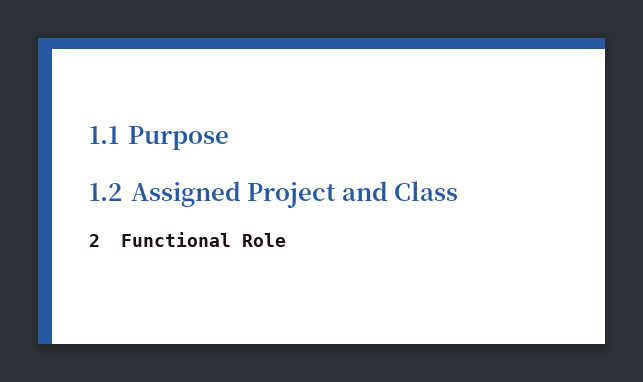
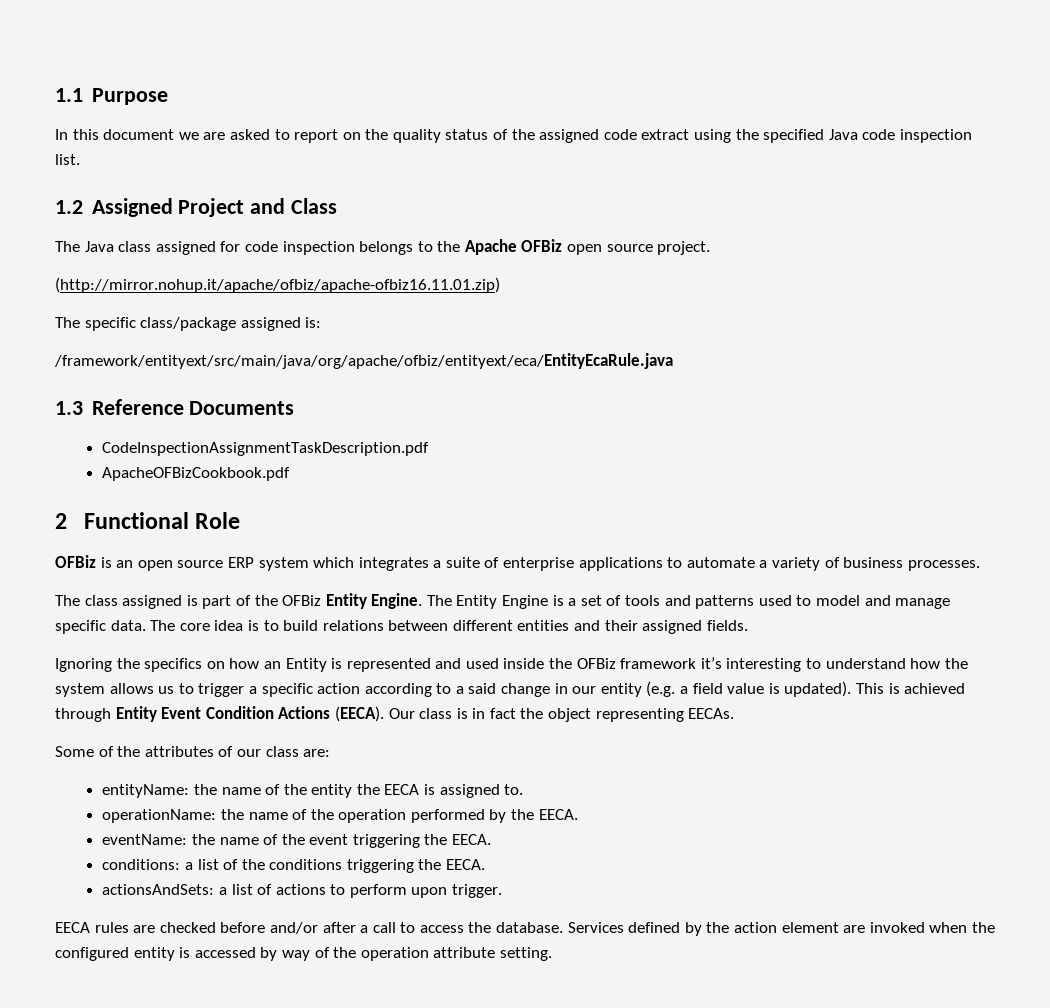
+ In this document we are asked to report on the quality status of the assigned code extract using the specified Java code inspection list.
+ The Java class assigned for code inspection belongs to the Apache OFBiz open source project.
+ (http://mirror.nohup.it/apache/ofbiz/apache-ofbiz16.11.01.zip)
+ The specific class/package assigned is:
+ /framework/entityext/src/main/java/org/apache/ofbiz/entityext/eca/EntityEcaRule.java
+ 1.3 Reference Documents
+ CodeInspectionAssignmentTaskDescription.pdf
+ ApacheOFBizCookbook.pdf
  2 Functional Role
+ OFBiz is an open source ERP system which integrates a suite of enterprise applications to automate a variety of business processes.
+ The class assigned is part of the OFBiz Entity Engine. The Entity Engine is a set of tools and patterns used to model and manage specific data. The core idea is to build relations between different entities and their assigned fields.
+ Ignoring the specifics on how an Entity is represented and used inside the OFBiz framework it’s interesting to understand how the system allows us to trigger a specific action according to a said change in our entity (e.g. a field value is updated). This is achieved through Entity Event Condition Actions (EECA). Our class is in fact the object representing EECAs.
+ Some of the attributes of our class are:
+ entityName: the name of the entity the EECA is assigned to.
+ operationName: the name of the operation performed by the EECA.
+ eventName: the name of the event triggering the EECA.
+ conditions: a list of the conditions triggering the EECA.
+ actionsAndSets: a list of actions to perform upon trigger.
+ EECA rules are checked before and/or after a call to access the database. Services defined by the action element are invoked when the configured entity is accessed by way of the operation attribute setting.

